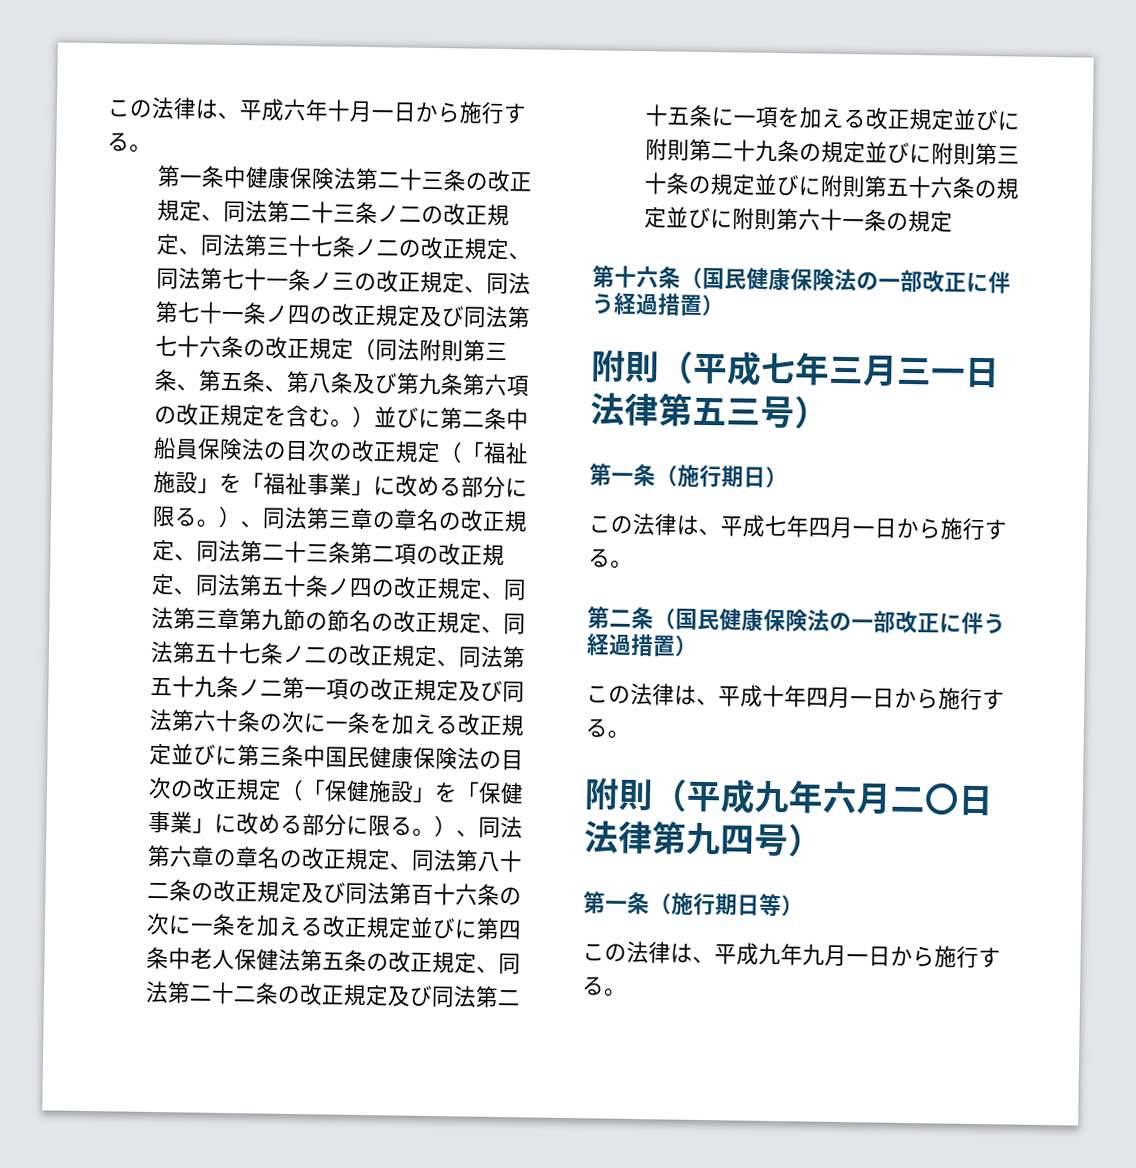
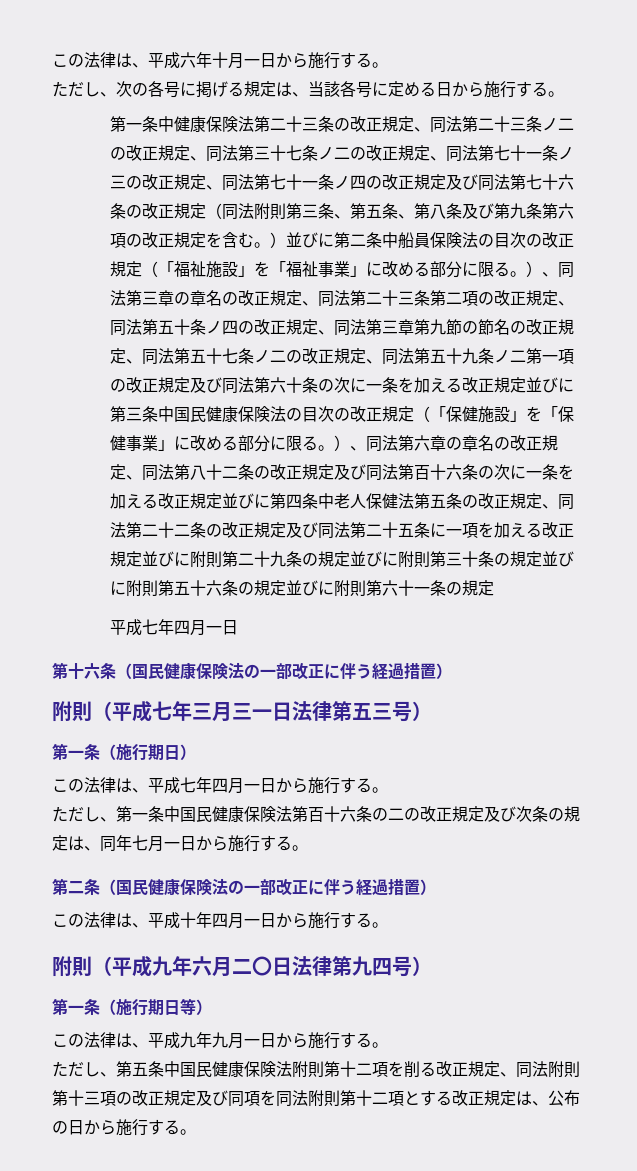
+ ただし、次の各号に掲げる規定は、当該各号に定める日から施行する。
  第一条中健康保険法第二十三条の改正規定、同法第二十三条ノ二の改正規定、同法第三十七条ノ二の改正規定、同法第七十一条ノ三の改正規定、同法第七十一条ノ四の改正規定及び同法第七十六条の改正規定（同法附則第三条、第五条、第八条及び第九条第六項の改正規定を含む。）並びに第二条中船員保険法の目次の改正規定（「福祉施設」を「福祉事業」に改める部分に限る。）、同法第三章の章名の改正規定、同法第二十三条第二項の改正規定、同法第五十条ノ四の改正規定、同法第三章第九節の節名の改正規定、同法第五十七条ノ二の改正規定、同法第五十九条ノ二第一項の改正規定及び同法第六十条の次に一条を加える改正規定並びに第三条中国民健康保険法の目次の改正規定（「保健施設」を「保健事業」に改める部分に限る。）、同法第六章の章名の改正規定、同法第八十二条の改正規定及び同法第百十六条の次に一条を加える改正規定並びに第四条中老人保健法第五条の改正規定、同法第二十二条の改正規定及び同法第二十五条に一項を加える改正規定並びに附則第二十九条の規定並びに附則第三十条の規定並びに附則第五十六条の規定並びに附則第六十一条の規定
+ 平成七年四月一日
+ ただし、第一条中国民健康保険法第百十六条の二の改正規定及び次条の規定は、同年七月一日から施行する。
+ ただし、第五条中国民健康保険法附則第十二項を削る改正規定、同法附則第十三項の改正規定及び同項を同法附則第十二項とする改正規定は、公布の日から施行する。

